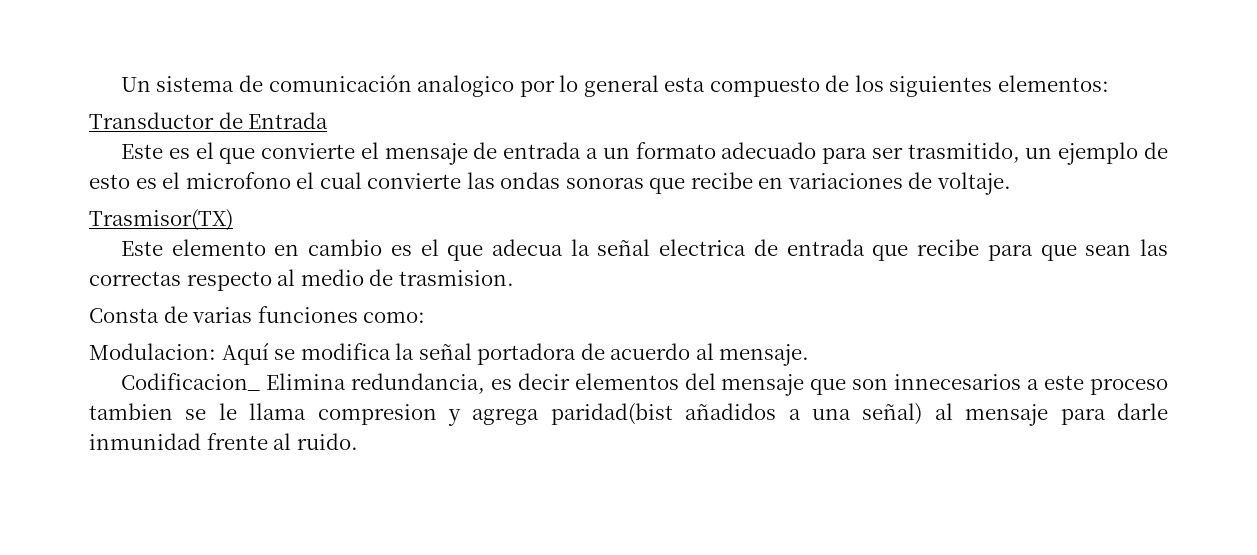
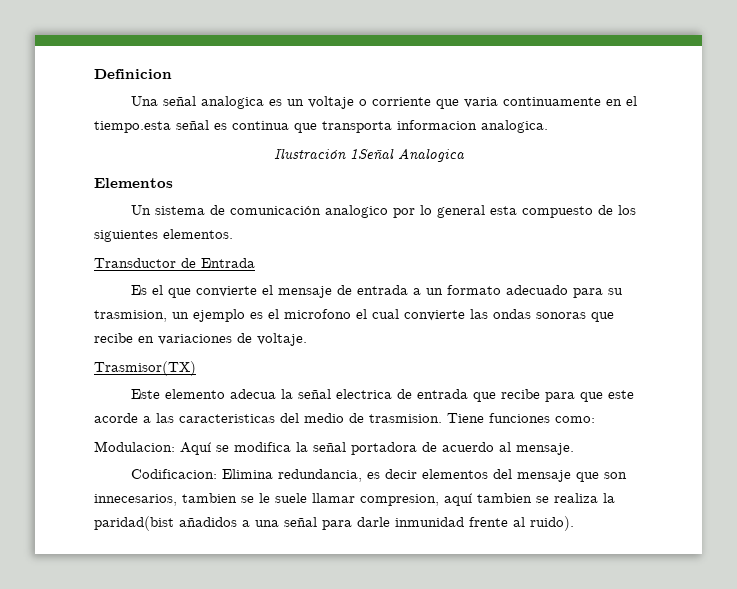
+ Definicion
+ Una señal analogica es un voltaje o corriente que varia continuamente en el tiempo.esta señal es continua que transporta informacion analogica.
+ Ilustración 1Señal Analogica
+ Elementos
- Un sistema de comunicación analogico por lo general esta compuesto de los siguientes elementos:
+ Un sistema de comunicación analogico por lo general esta compuesto de los siguientes elementos.
- Este es el que convierte el mensaje de entrada a un formato adecuado para ser trasmitido, un ejemplo de esto es el microfono el cual convierte las ondas sonoras que recibe en variaciones de voltaje.
+ Es el que convierte el mensaje de entrada a un formato adecuado para su trasmision, un ejemplo es el microfono el cual convierte las ondas sonoras que recibe en variaciones de voltaje.
- Este elemento en cambio es el que adecua la señal electrica de entrada que recibe para que sean las correctas respecto al medio de trasmision.
- Consta de varias funciones como:
+ Este elemento adecua la señal electrica de entrada que recibe para que este acorde a las caracteristicas del medio de trasmision. Tiene funciones como:
- Codificacion_ Elimina redundancia, es decir elementos del mensaje que son innecesarios a este proceso tambien se le llama compresion y agrega paridad(bist añadidos a una señal) al mensaje para darle inmunidad frente al ruido.
+ Codificacion: Elimina redundancia, es decir elementos del mensaje que son innecesarios, tambien se le suele llamar compresion, aquí tambien se realiza la paridad(bist añadidos a una señal para darle inmunidad frente al ruido).

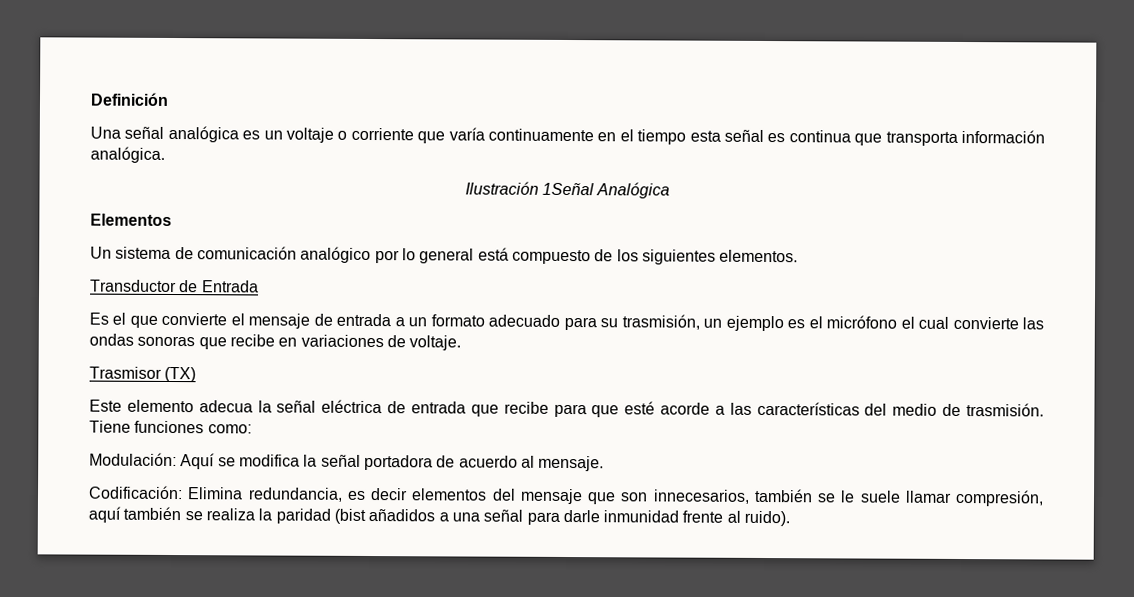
- Definicion
+ Definición
- Una señal analogica es un voltaje o corriente que varia continuamente en el tiempo.esta señal es continua que transporta informacion analogica.
+ Una señal analógica es un voltaje o corriente que varía continuamente en el tiempo esta señal es continua que transporta información analógica.
- Ilustración 1Señal Analogica
+ Ilustración 1Señal Analógica
- Un sistema de comunicación analogico por lo general esta compuesto de los siguientes elementos.
+ Un sistema de comunicación analógico por lo general está compuesto de los siguientes elementos.
- Es el que convierte el mensaje de entrada a un formato adecuado para su trasmision, un ejemplo es el microfono el cual convierte las ondas sonoras que recibe en variaciones de voltaje.
+ Es el que convierte el mensaje de entrada a un formato adecuado para su trasmisión, un ejemplo es el micrófono el cual convierte las ondas sonoras que recibe en variaciones de voltaje.
- Trasmisor(TX)
+ Trasmisor (TX)
- Este elemento adecua la señal electrica de entrada que recibe para que este acorde a las caracteristicas del medio de trasmision.
+ Este elemento adecua la señal eléctrica de entrada que recibe para que esté acorde a las características del medio de trasmisión.
- Modulacion: Aquí se modifica la señal portadora de acuerdo al mensaje.
+ Modulación: Aquí se modifica la señal portadora de acuerdo al mensaje.
- Codificacion: Elimina redundancia, es decir elementos del mensaje que son innecesarios, tambien se le suele llamar compresion, aquí tambien se realiza la paridad(bist añadidos a una señal para darle inmunidad frente al ruido).
+ Codificación: Elimina redundancia, es decir elementos del mensaje que son innecesarios, también se le suele llamar compresión, aquí también se realiza la paridad (bist añadidos a una señal para darle inmunidad frente al ruido).

